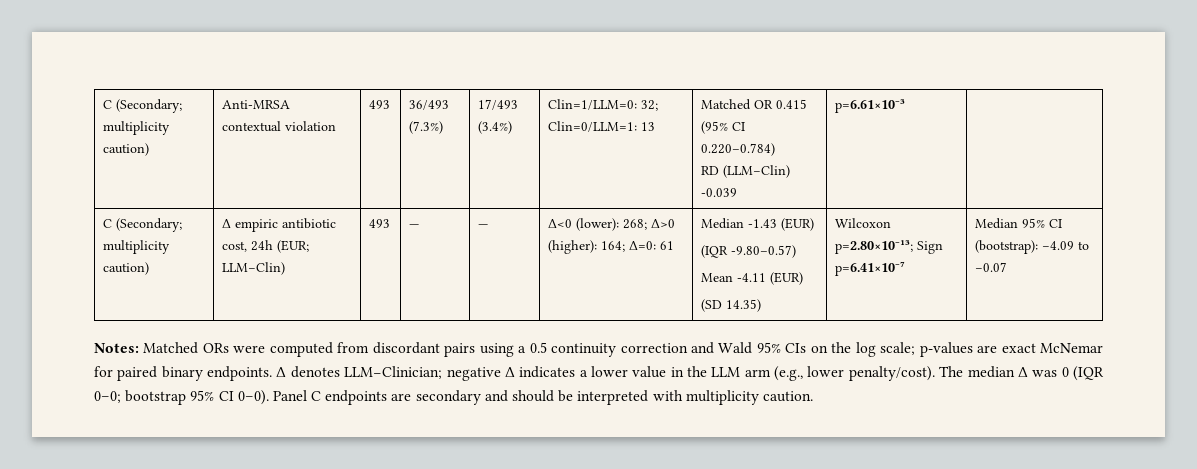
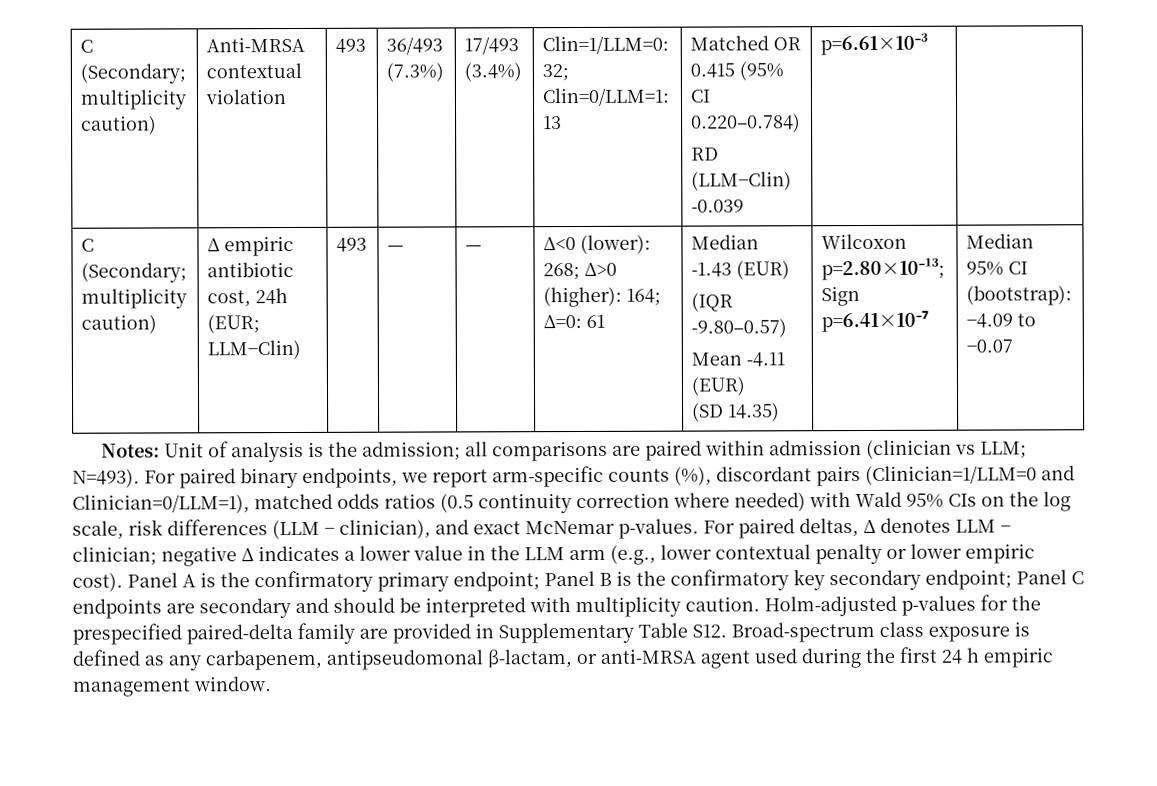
- Notes: Matched ORs were computed from discordant pairs using a 0.5 continuity correction and Wald 95% CIs on the log scale; p-values are exact McNemar for paired binary endpoints. Δ denotes LLM−Clinician; negative Δ indicates a lower value in the LLM arm (e.g., lower penalty/cost). The median Δ was 0 (IQR 0–0; bootstrap 95% CI 0–0). Panel C endpoints are secondary and should be interpreted with multiplicity caution.
+ Notes: Unit of analysis is the admission; all comparisons are paired within admission (clinician vs LLM; N=493). For paired binary endpoints, we report arm-specific counts (%), discordant pairs (Clinician=1/LLM=0 and Clinician=0/LLM=1), matched odds ratios (0.5 continuity correction where needed) with Wald 95% CIs on the log scale, risk differences (LLM − clinician), and exact McNemar p-values. For paired deltas, Δ denotes LLM − clinician; negative Δ indicates a lower value in the LLM arm (e.g., lower contextual penalty or lower empiric cost). Panel A is the confirmatory primary endpoint; Panel B is the confirmatory key secondary endpoint; Panel C endpoints are secondary and should be interpreted with multiplicity caution.
+ Holm-adjusted p-values for the prespecified paired-delta family are provided in Supplementary Table S12. Broad-spectrum class exposure is defined as any carbapenem, antipseudomonal β-lactam, or anti-MRSA agent used during the first 24 h empiric management window.

